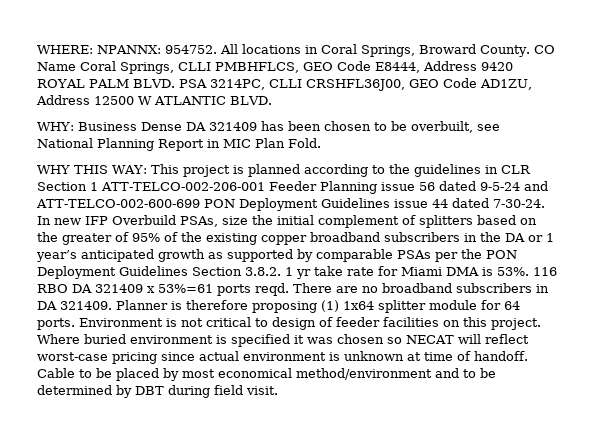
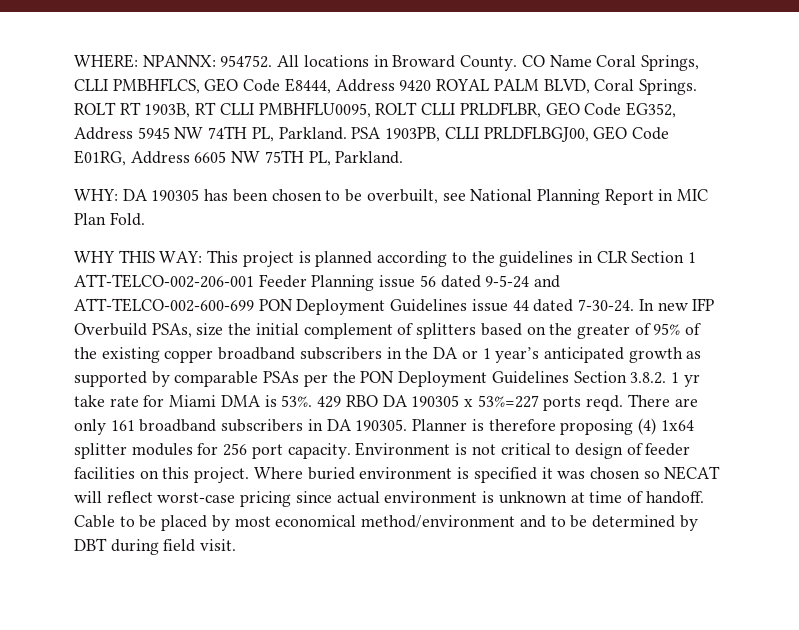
- All locations in Coral Springs, Broward County.
+ All locations in Broward County.
- CO Name Coral Springs, CLLI PMBHFLCS, GEO Code E8444, Address 9420 ROYAL PALM BLVD. PSA 3214PC, CLLI CRSHFL36J00, GEO Code AD1ZU, Address 12500 W ATLANTIC BLVD.
- WHY: Business Dense DA 321409 has been chosen to be overbuilt, see National Planning Report in MIC Plan Fold.
+ CO Name Coral Springs, CLLI PMBHFLCS, GEO Code E8444, Address 9420 ROYAL PALM BLVD, Coral Springs. ROLT RT 1903B, RT CLLI PMBHFLU0095, ROLT CLLI PRLDFLBR, GEO Code EG352, Address 5945 NW 74TH PL, Parkland. PSA 1903PB, CLLI PRLDFLBGJ00, GEO Code E01RG, Address 6605 NW 75TH PL, Parkland.
+ WHY: DA 190305 has been chosen to be overbuilt, see National Planning Report in MIC Plan Fold.
- 116 RBO DA 321409 x 53%=61 ports reqd.
+ 429 RBO DA 190305 x 53%=227 ports reqd.
- There are no broadband subscribers in DA 321409.
+ There are only 161 broadband subscribers in DA 190305.
- Planner is therefore proposing (1) 1x64 splitter module for 64 ports.
+ Planner is therefore proposing (4) 1x64 splitter modules for 256 port capacity.

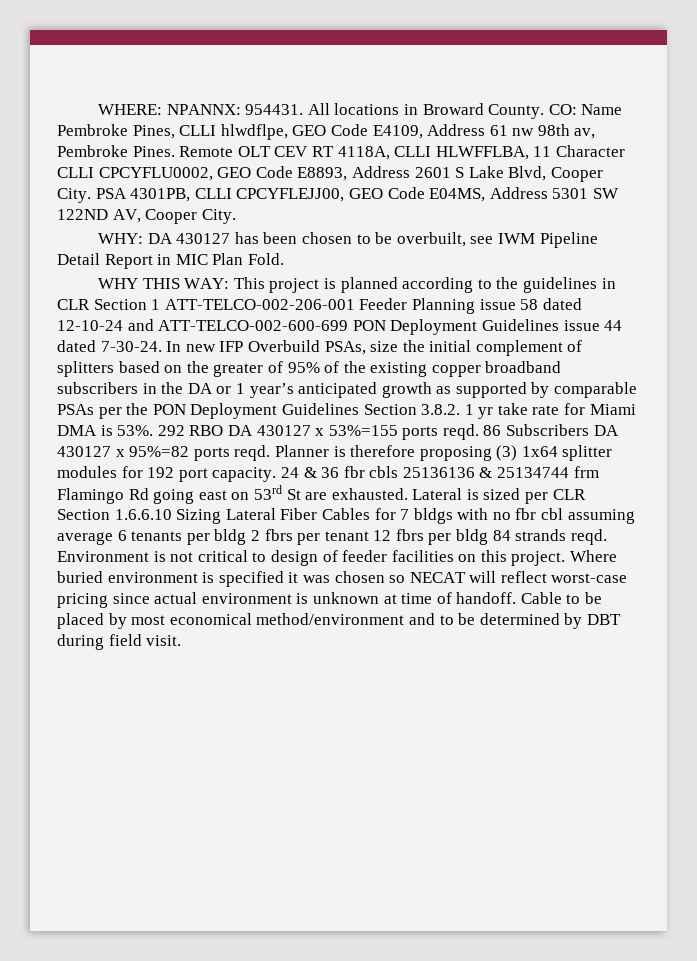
- WHERE: NPANNX: 954752.
+ WHERE: NPANNX: 954431.
- CO Name Coral Springs, CLLI PMBHFLCS, GEO Code E8444, Address 9420 ROYAL PALM BLVD, Coral Springs. ROLT RT 1903B, RT CLLI PMBHFLU0095, ROLT CLLI PRLDFLBR, GEO Code EG352, Address 5945 NW 74TH PL, Parkland. PSA 1903PB, CLLI PRLDFLBGJ00, GEO Code E01RG, Address 6605 NW 75TH PL, Parkland.
+ CO: Name Pembroke Pines, CLLI hlwdflpe, GEO Code E4109, Address 61 nw 98th av, Pembroke Pines. Remote OLT CEV RT 4118A, CLLI HLWFFLBA, 11 Character CLLI CPCYFLU0002, GEO Code E8893, Address 2601 S Lake Blvd, Cooper City. PSA 4301PB, CLLI CPCYFLEJJ00, GEO Code E04MS, Address 5301 SW 122ND AV, Cooper City.
- WHY: DA 190305 has been chosen to be overbuilt, see National Planning Report in MIC Plan Fold.
+ WHY: DA 430127 has been chosen to be overbuilt, see IWM Pipeline Detail Report in MIC Plan Fold.
- WHY THIS WAY: This project is planned according to the guidelines in CLR Section 1 ATT-TELCO-002-206-001 Feeder Planning issue 56 dated 9-5-24 and ATT-TELCO-002-600-699 PON Deployment Guidelines issue 44 dated 7-30-24.
+ WHY THIS WAY: This project is planned according to the guidelines in CLR Section 1 ATT-TELCO-002-206-001 Feeder Planning issue 58 dated 12-10-24 and ATT-TELCO-002-600-699 PON Deployment Guidelines issue 44 dated 7-30-24.
- 429 RBO DA 190305 x 53%=227 ports reqd. There are only 161 broadband subscribers in DA 190305.
+ 292 RBO DA 430127 x 53%=155 ports reqd. 86 Subscribers DA 430127 x 95%=82 ports reqd.
- Planner is therefore proposing (4) 1x64 splitter modules for 256 port capacity.
+ Planner is therefore proposing (3) 1x64 splitter modules for 192 port capacity.
+ 24 & 36 fbr cbls 25136136 & 25134744 frm Flamingo Rd going east on 53rd St are exhausted. Lateral is sized per CLR Section 1.6.6.10 Sizing Lateral Fiber Cables for 7 bldgs with no fbr cbl assuming average 6 tenants per bldg 2 fbrs per tenant 12 fbrs per bldg 84 strands reqd.

